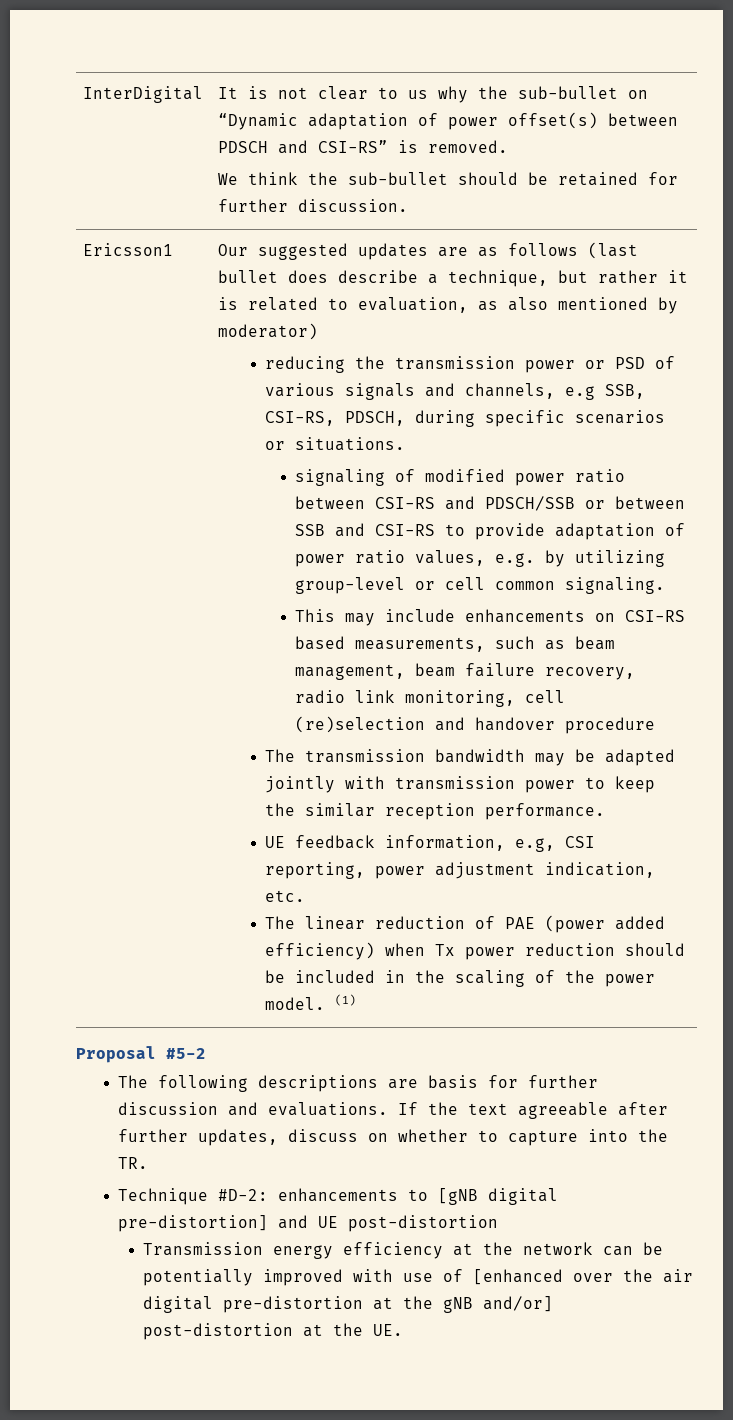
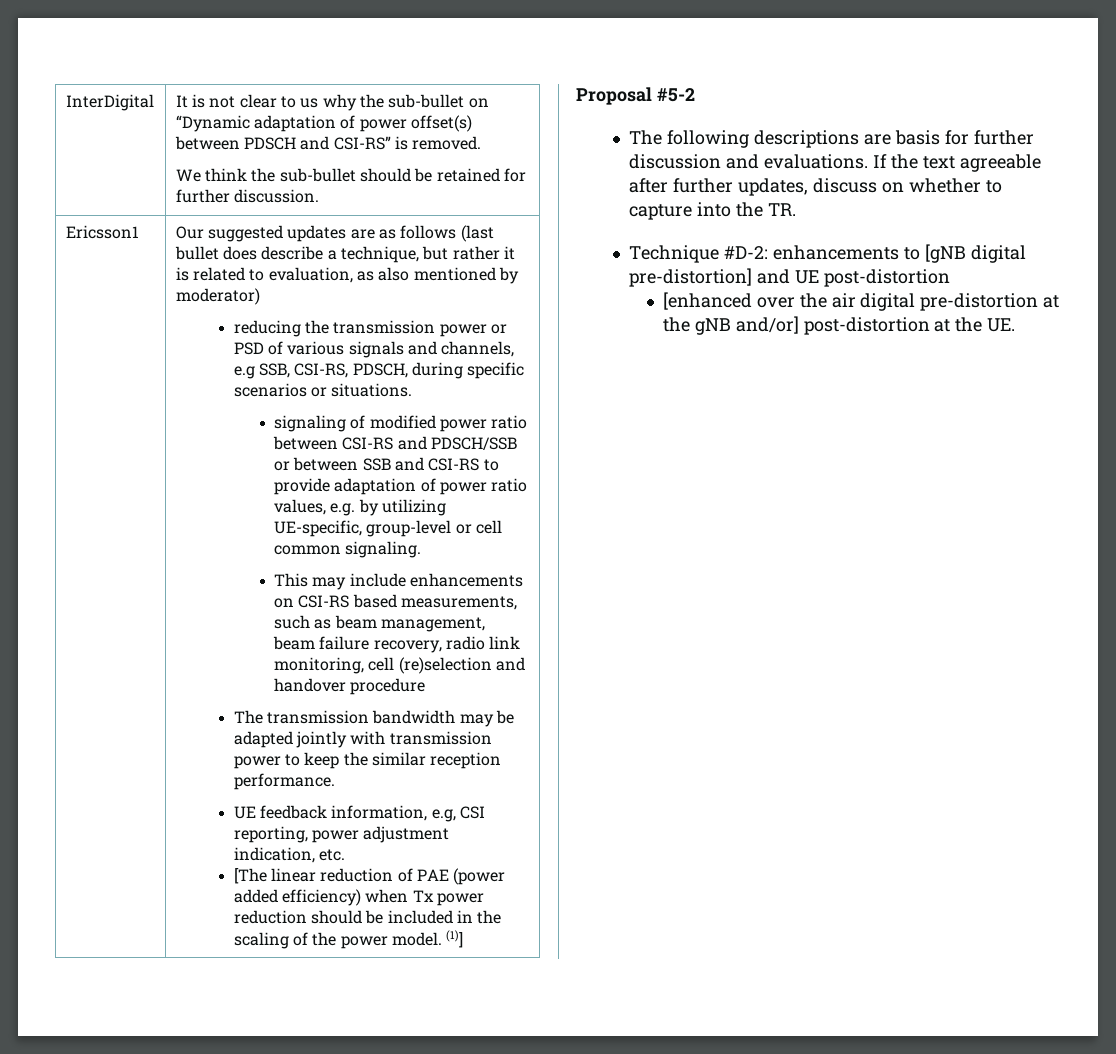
- signaling of modified power ratio between CSI-RS and PDSCH/SSB or between SSB and CSI-RS to provide adaptation of power ratio values, e.g. by utilizing group-level or cell common signaling.
+ signaling of modified power ratio between CSI-RS and PDSCH/SSB or between SSB and CSI-RS to provide adaptation of power ratio values, e.g. by utilizing UE-specific, group-level or cell common signaling.
- The linear reduction of PAE (power added efficiency) when Tx power reduction should be included in the scaling of the power model.
+ [The linear reduction of PAE (power added efficiency) when Tx power reduction should be included in the scaling of the power model.
- (1)
+ (1)]
- Transmission energy efficiency at the network can be potentially improved with use of [enhanced over the air digital pre-distortion at the gNB and/or] post-distortion at the UE.
+ [enhanced over the air digital pre-distortion at the gNB and/or] post-distortion at the UE.

